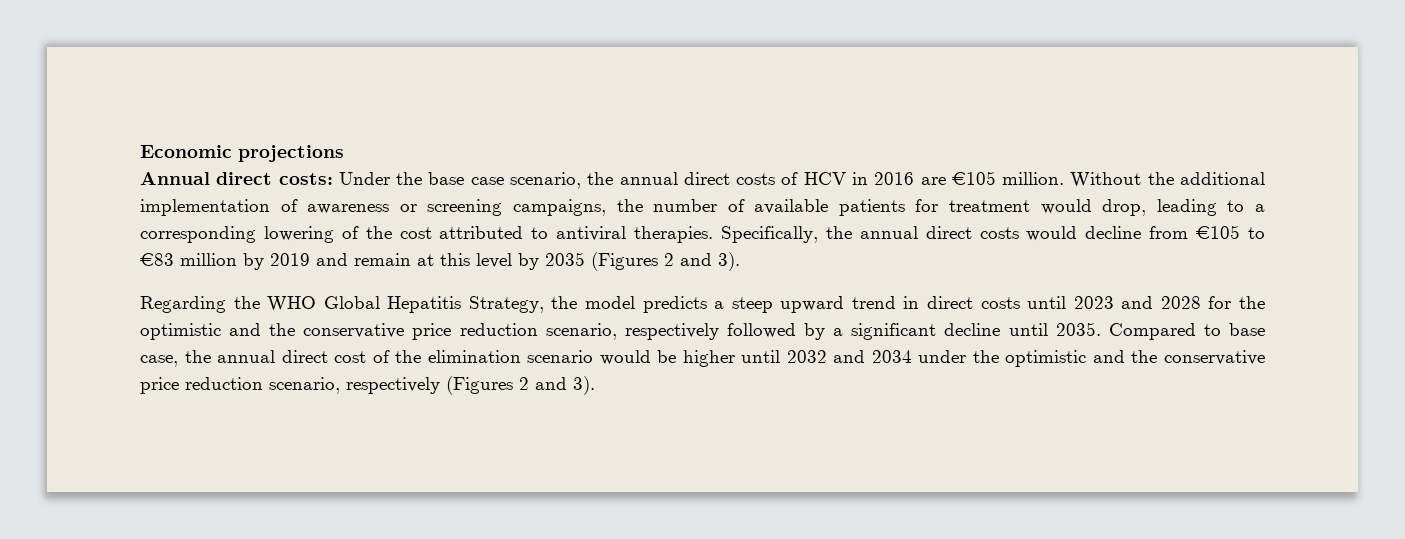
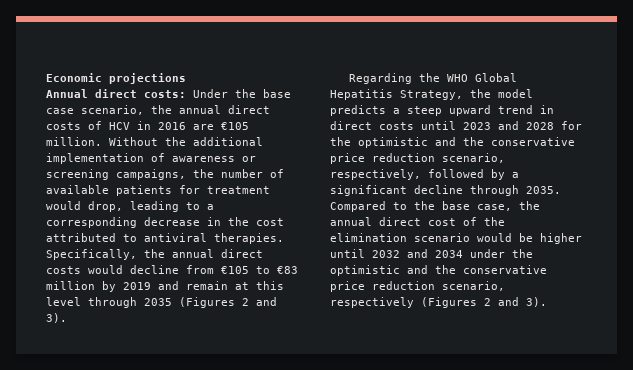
- Without the additional implementation of awareness or screening campaigns, the number of available patients for treatment would drop, leading to a corresponding lowering of the cost attributed to antiviral therapies.
+ Without the additional implementation of awareness or screening campaigns, the number of available patients for treatment would drop, leading to a corresponding decrease in the cost attributed to antiviral therapies.
- Specifically, the annual direct costs would decline from €105 to €83 million by 2019 and remain at this level by 2035 (Figures 2 and 3).
+ Specifically, the annual direct costs would decline from €105 to €83 million by 2019 and remain at this level through 2035 (Figures 2 and 3).
- Regarding the WHO Global Hepatitis Strategy, the model predicts a steep upward trend in direct costs until 2023 and 2028 for the optimistic and the conservative price reduction scenario, respectively followed by a significant decline until 2035.
+ Regarding the WHO Global Hepatitis Strategy, the model predicts a steep upward trend in direct costs until 2023 and 2028 for the optimistic and the conservative price reduction scenario, respectively, followed by a significant decline through 2035.
- Compared to base case, the annual direct cost of the elimination scenario would be higher until 2032 and 2034 under the optimistic and the conservative price reduction scenario, respectively (Figures 2 and 3).
+ Compared to the base case, the annual direct cost of the elimination scenario would be higher until 2032 and 2034 under the optimistic and the conservative price reduction scenario, respectively (Figures 2 and 3).

